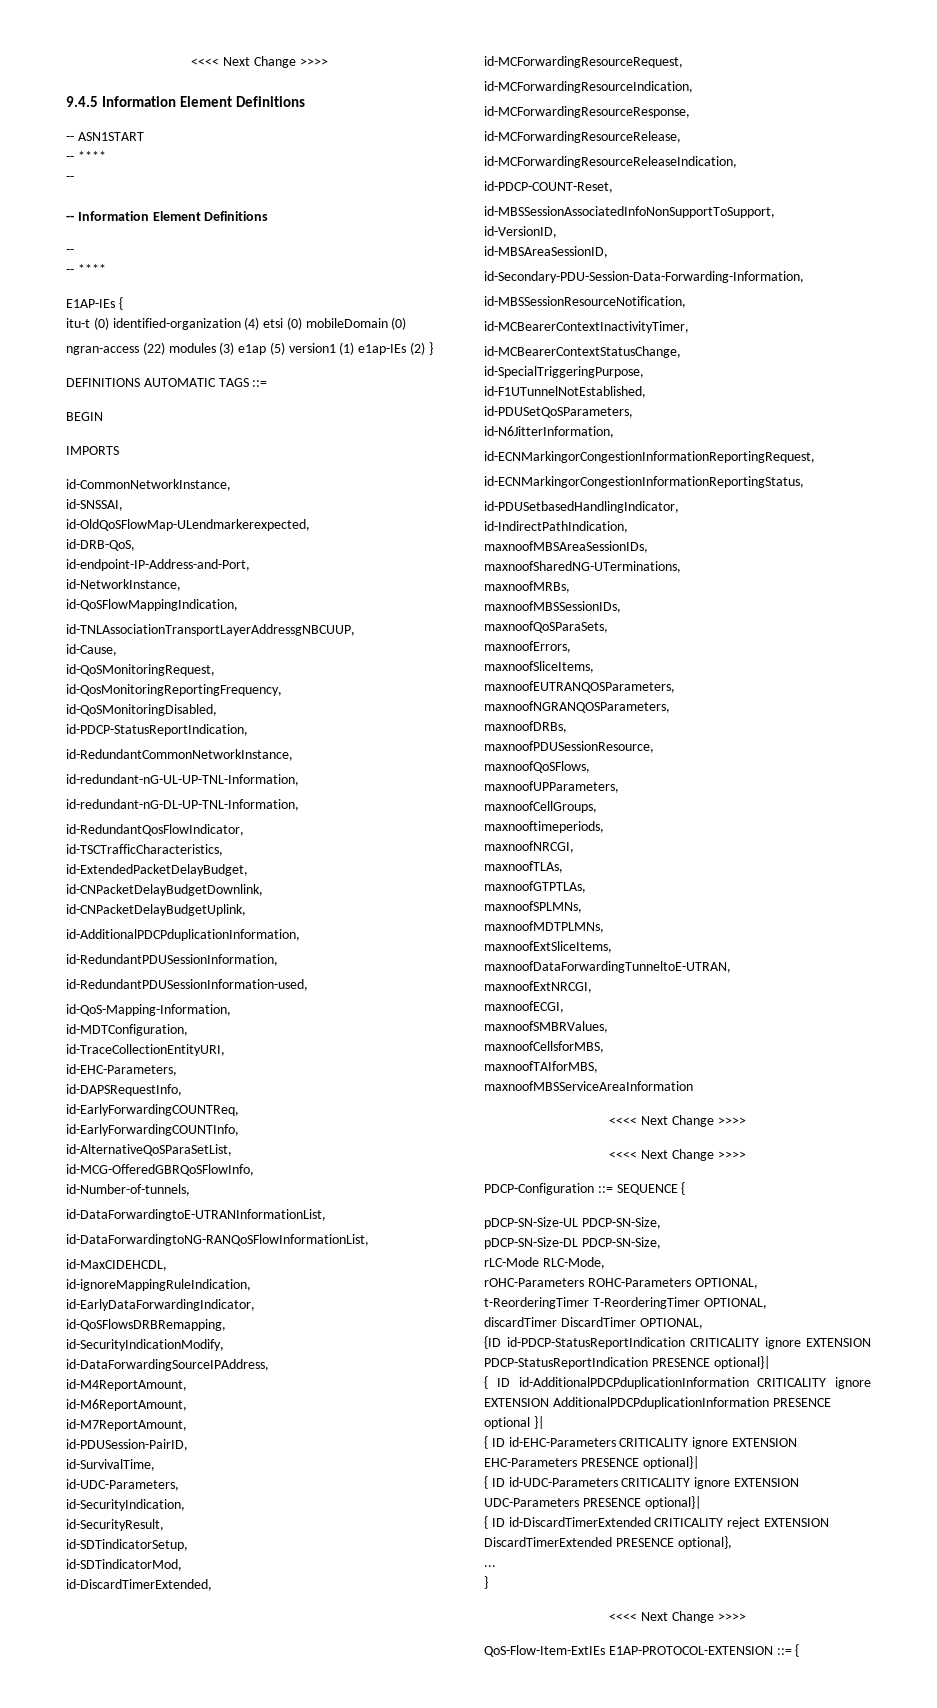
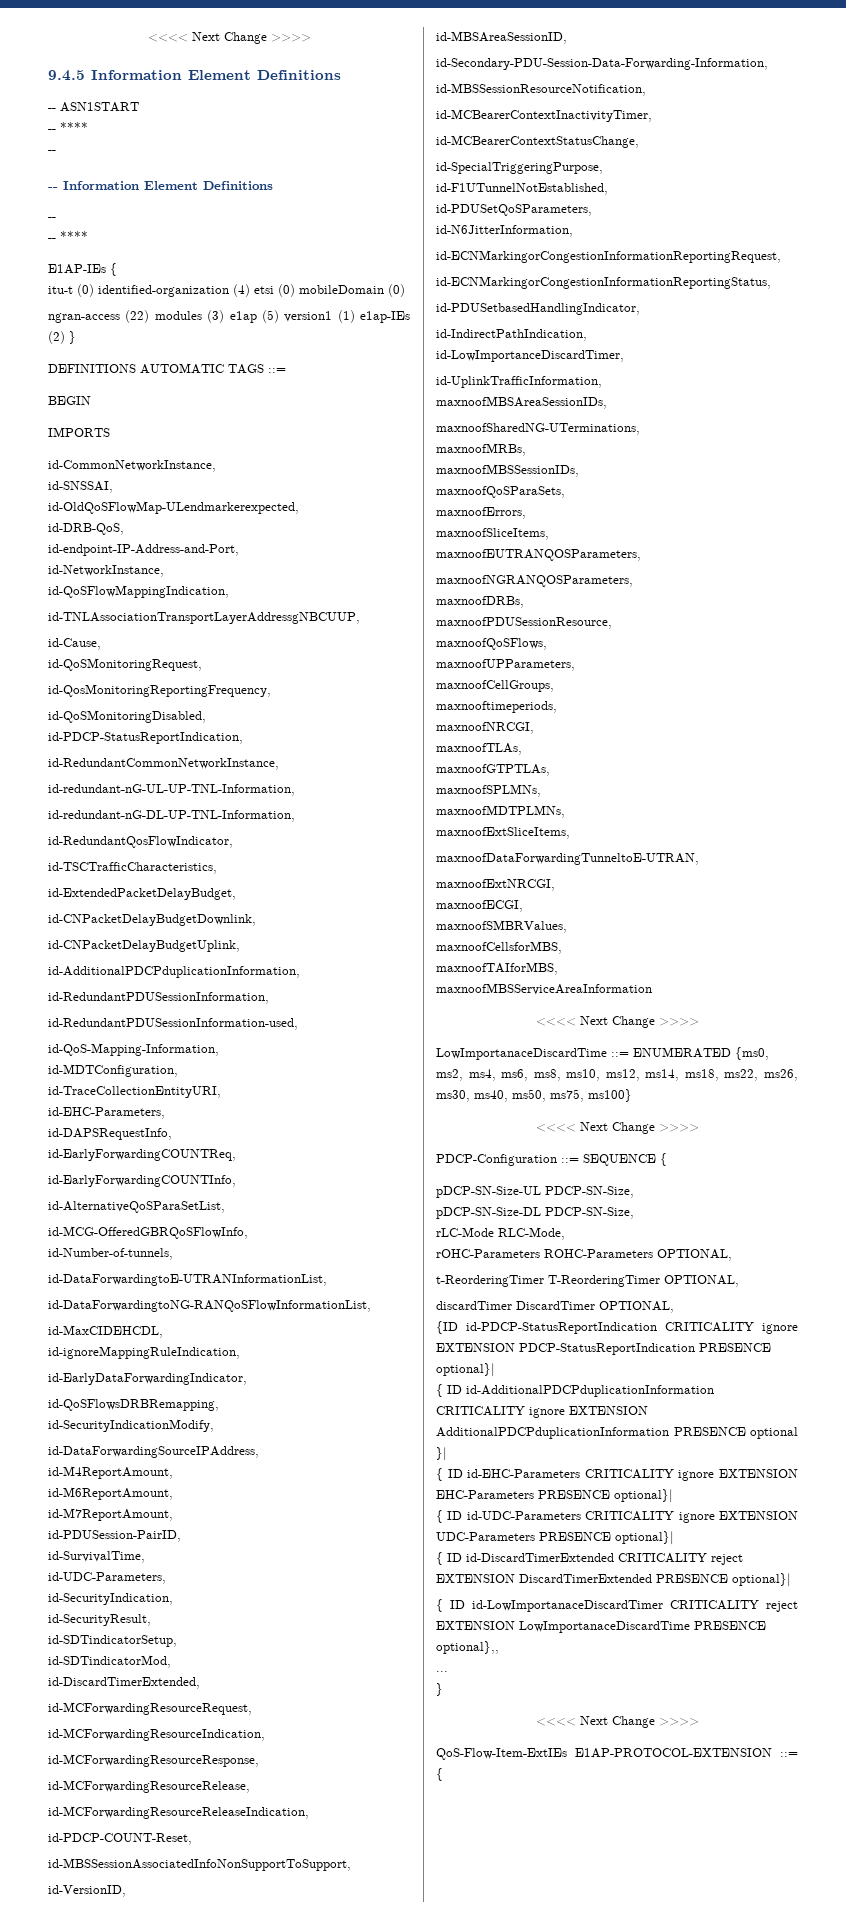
+ id-LowImportanceDiscardTimer,
+ id-UplinkTrafficInformation,
+ LowImportanaceDiscardTime ::= ENUMERATED {ms0, ms2, ms4, ms6, ms8, ms10, ms12, ms14, ms18, ms22, ms26, ms30, ms40, ms50, ms75, ms100}
- { ID id-DiscardTimerExtended CRITICALITY reject EXTENSION DiscardTimerExtended PRESENCE optional},
+ { ID id-DiscardTimerExtended CRITICALITY reject EXTENSION DiscardTimerExtended PRESENCE optional}|
+ { ID id-LowImportanaceDiscardTimer CRITICALITY reject EXTENSION LowImportanaceDiscardTime PRESENCE optional},,

